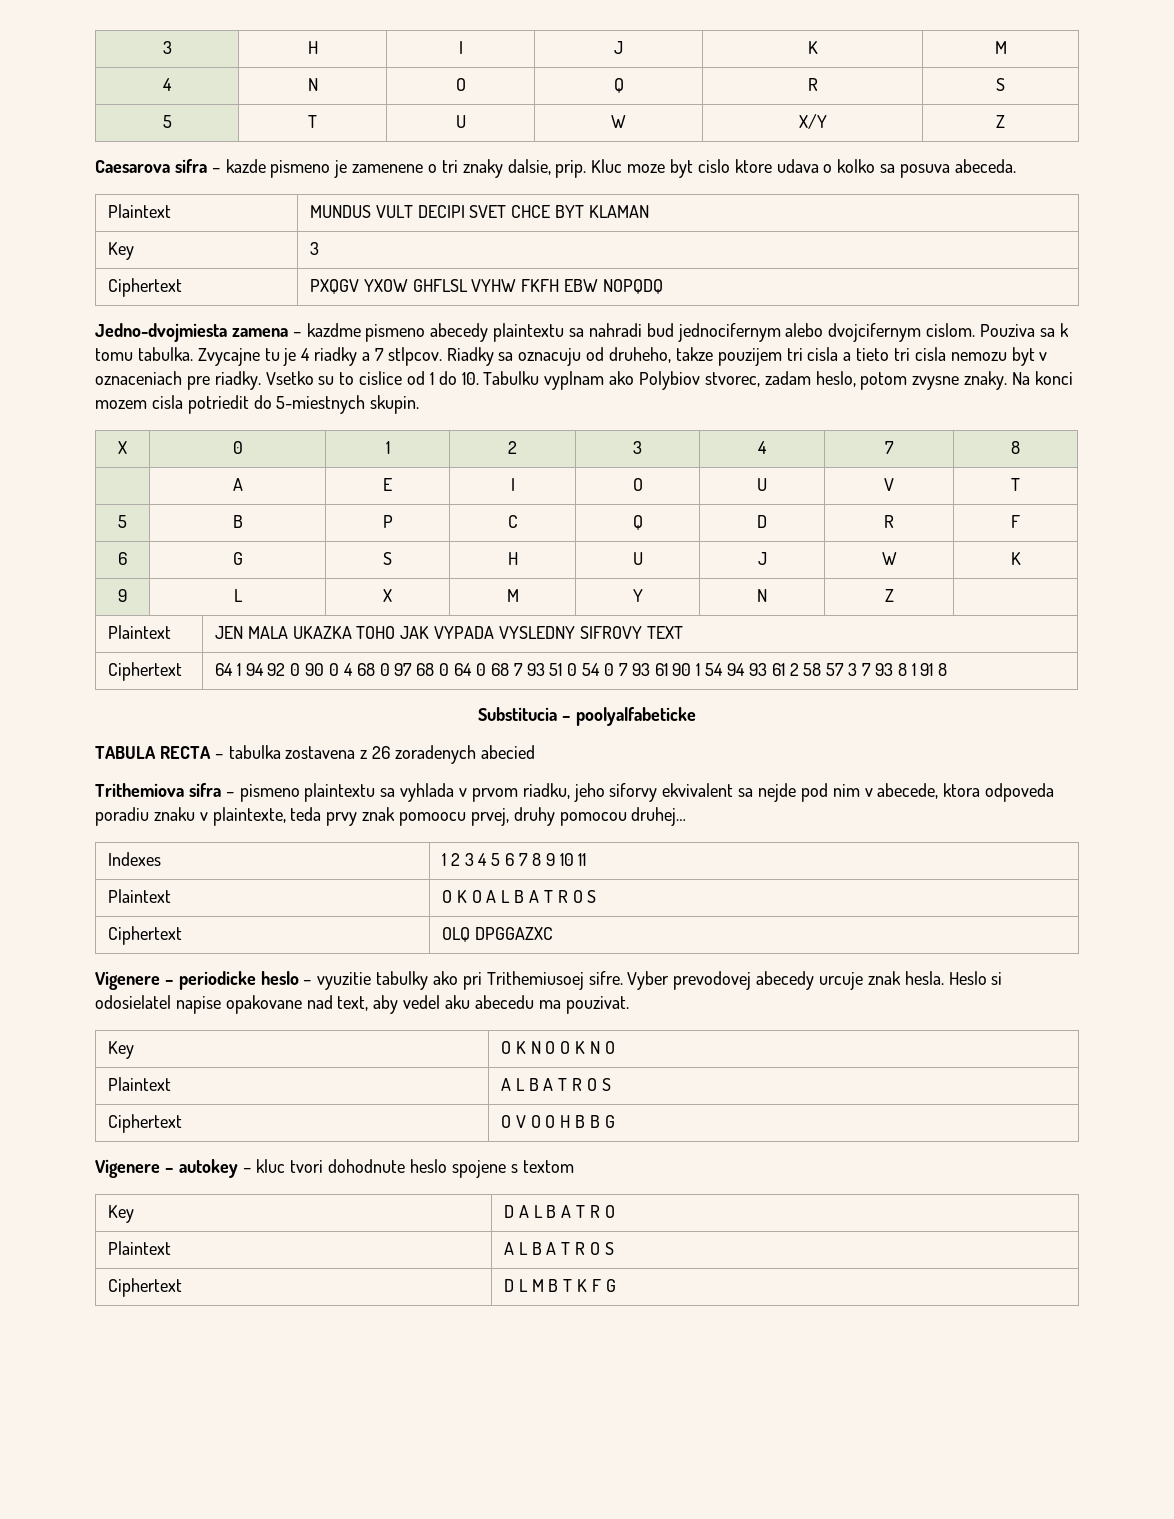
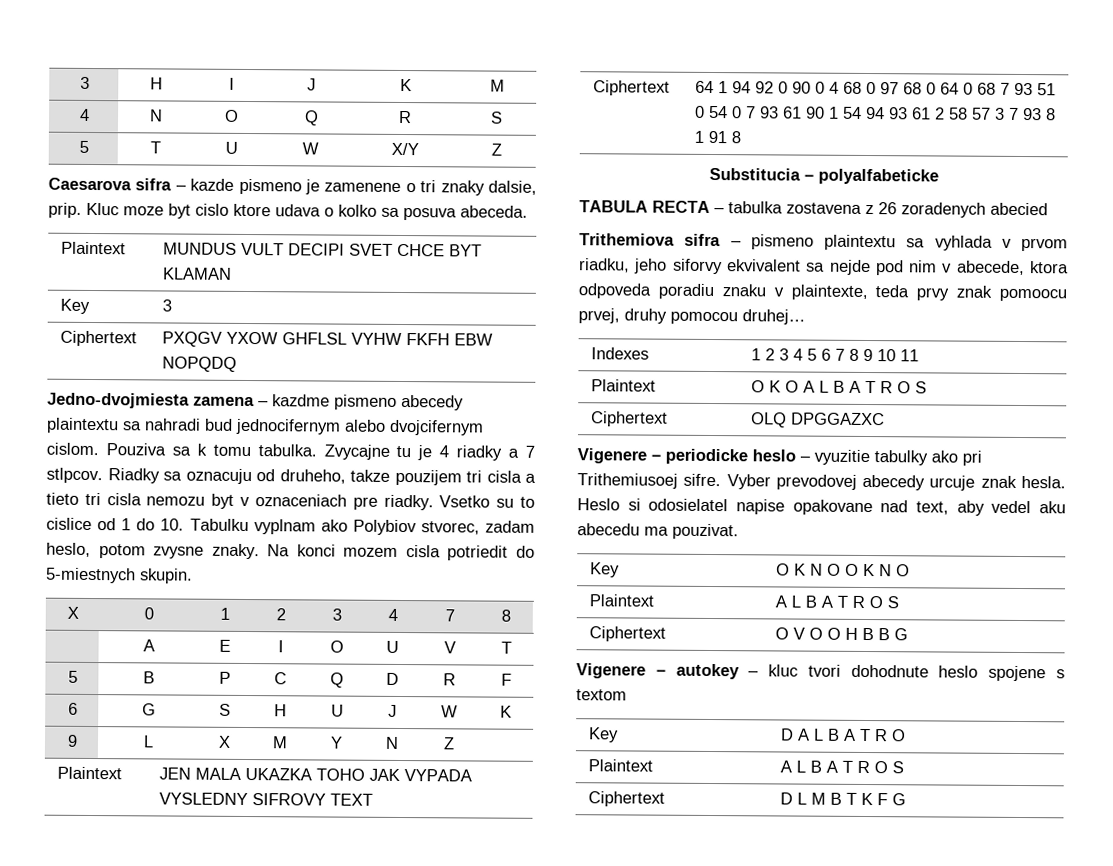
- Substitucia – poolyalfabeticke
+ Substitucia – polyalfabeticke

